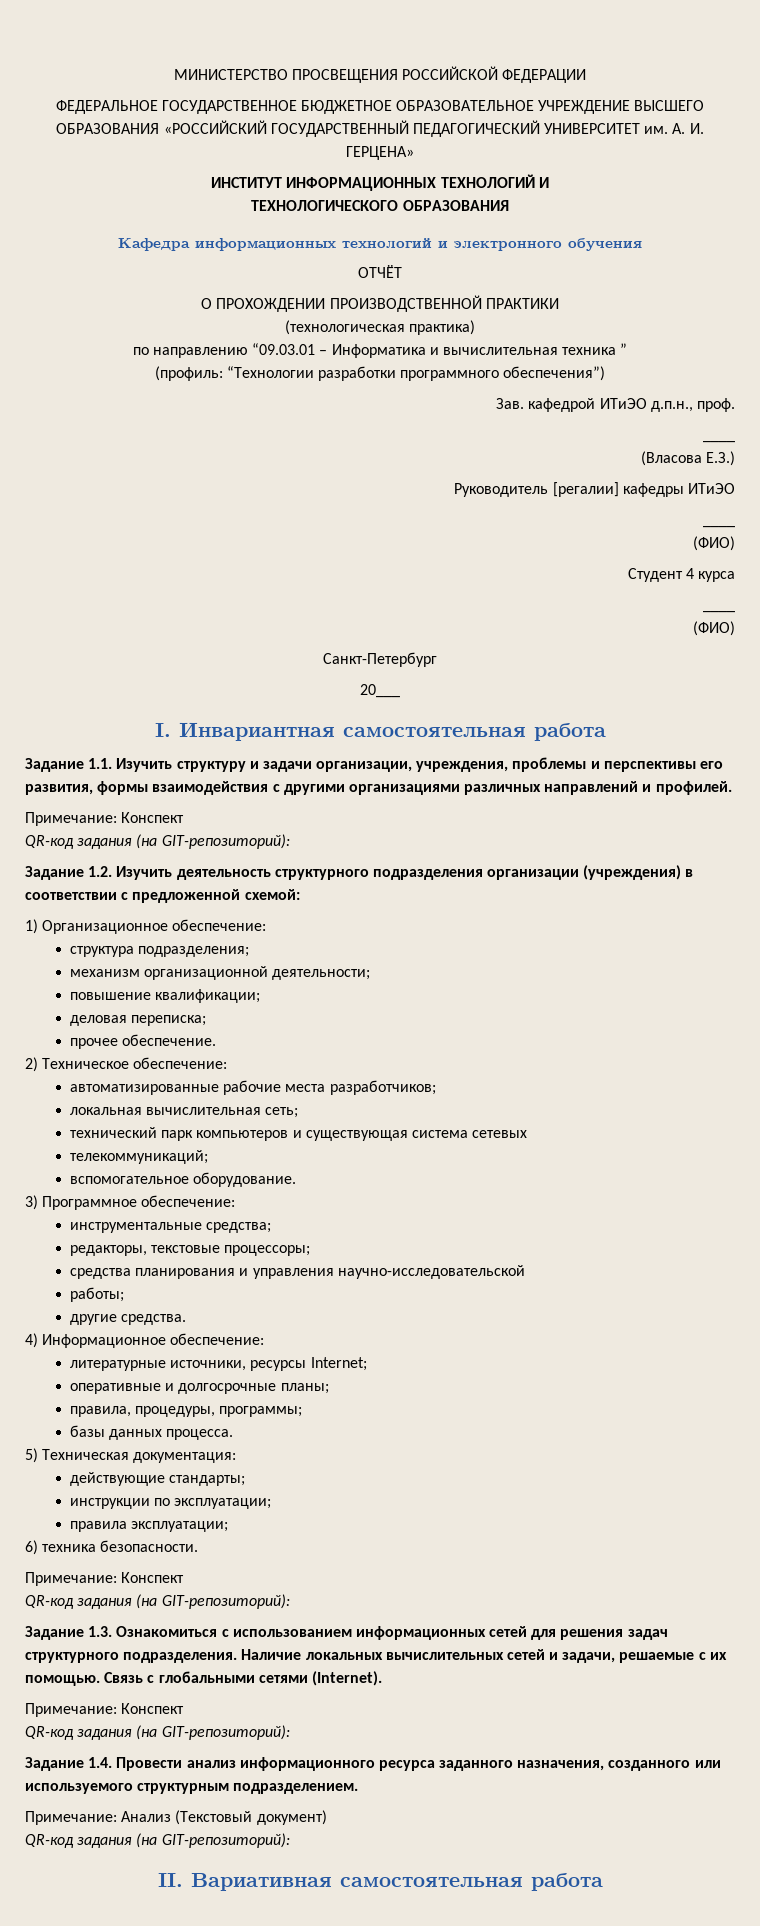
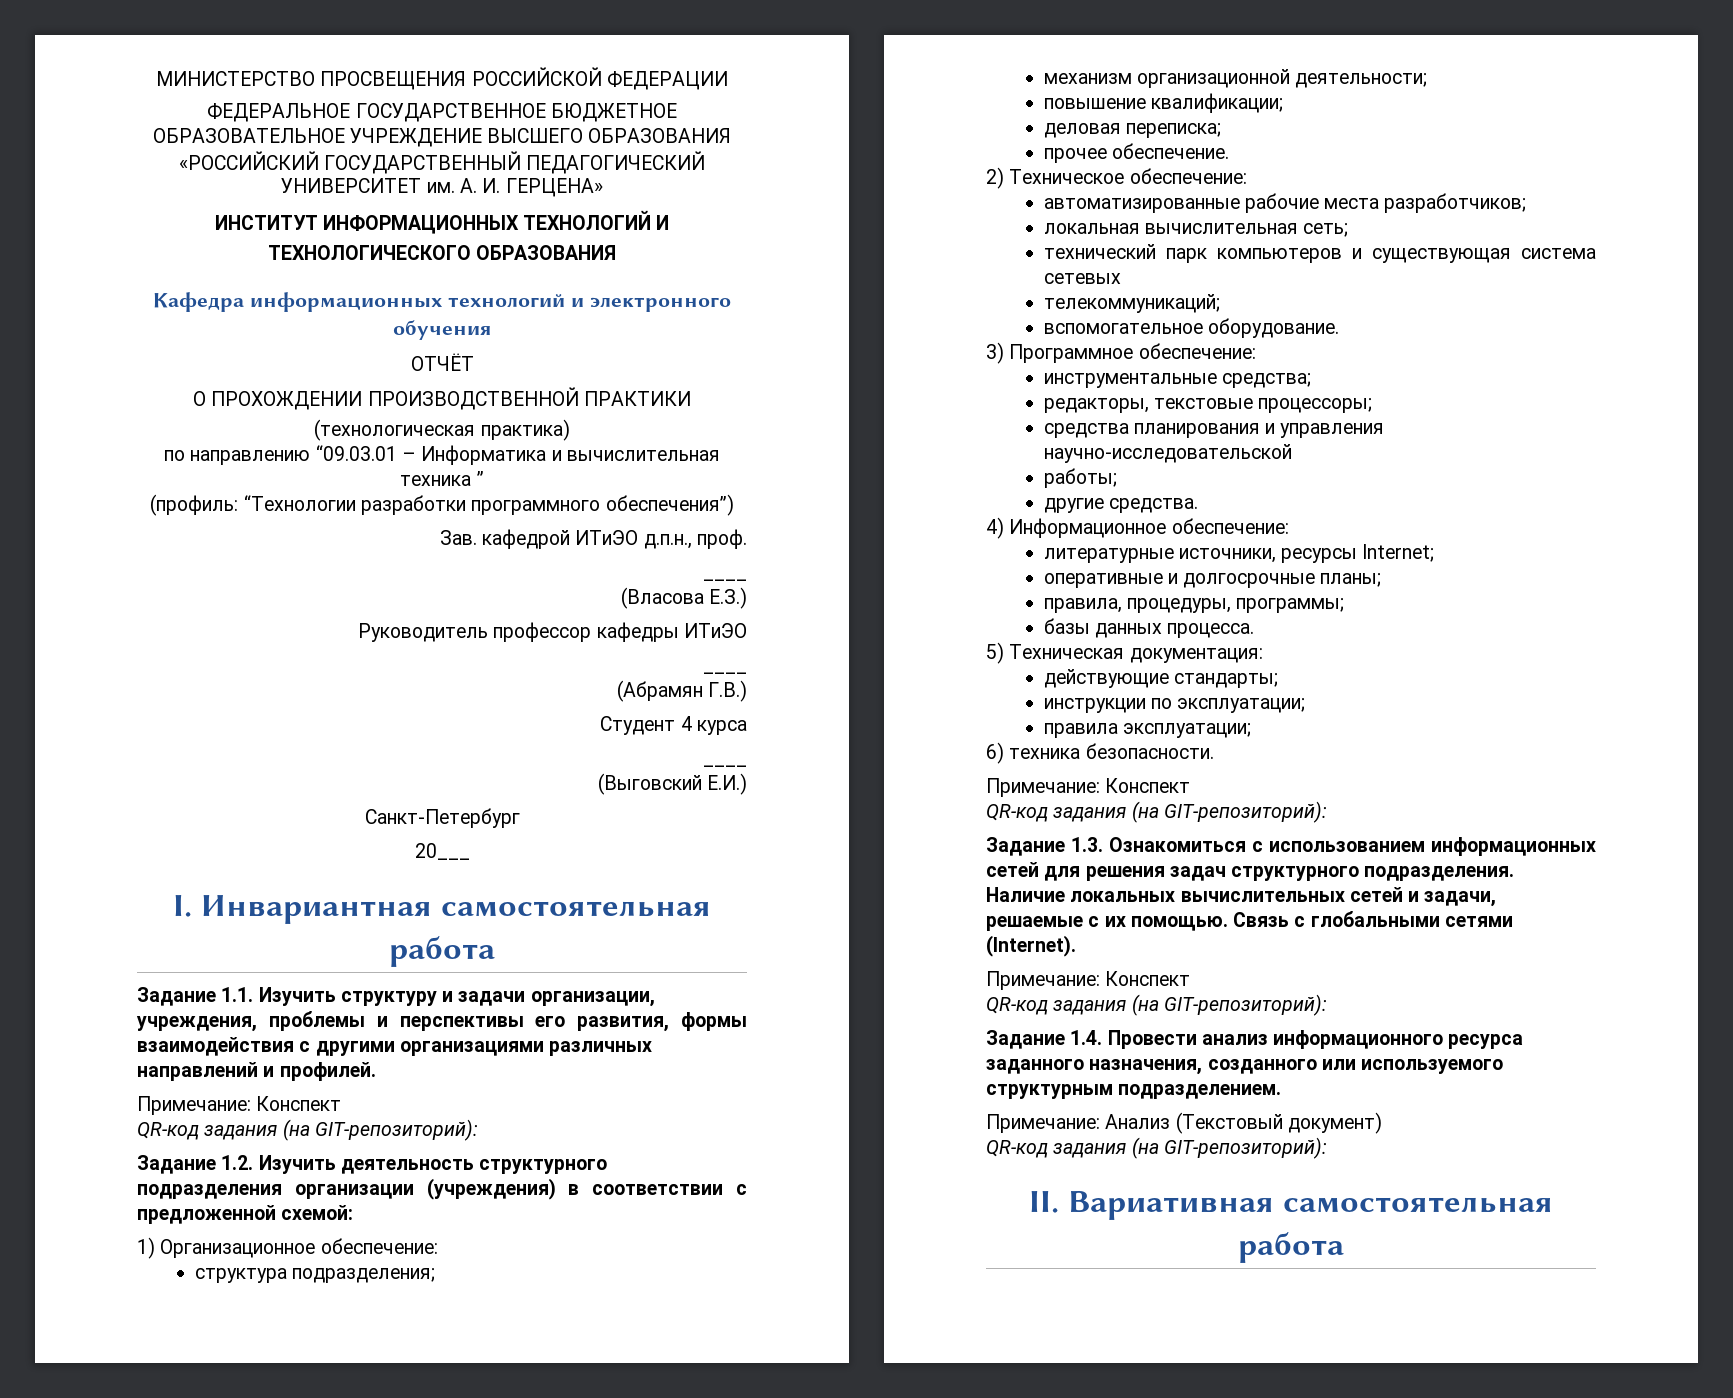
- Руководитель [регалии] кафедры ИТиЭО
+ Руководитель профессор кафедры ИТиЭО
  ____
- (ФИО)
+ (Абрамян Г.В.)
  Студент 4 курса
  ____
- (ФИО)
+ (Выговский Е.И.)

